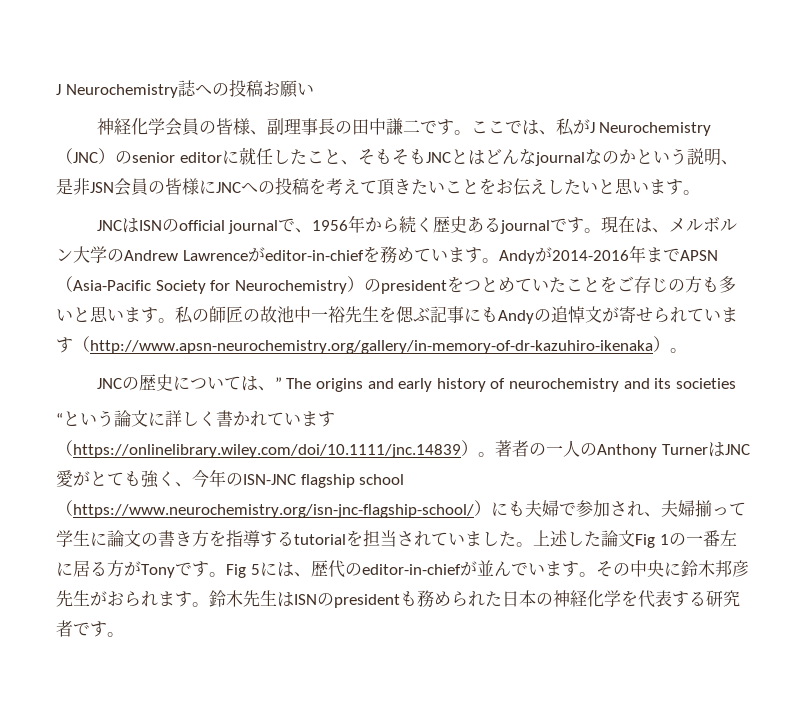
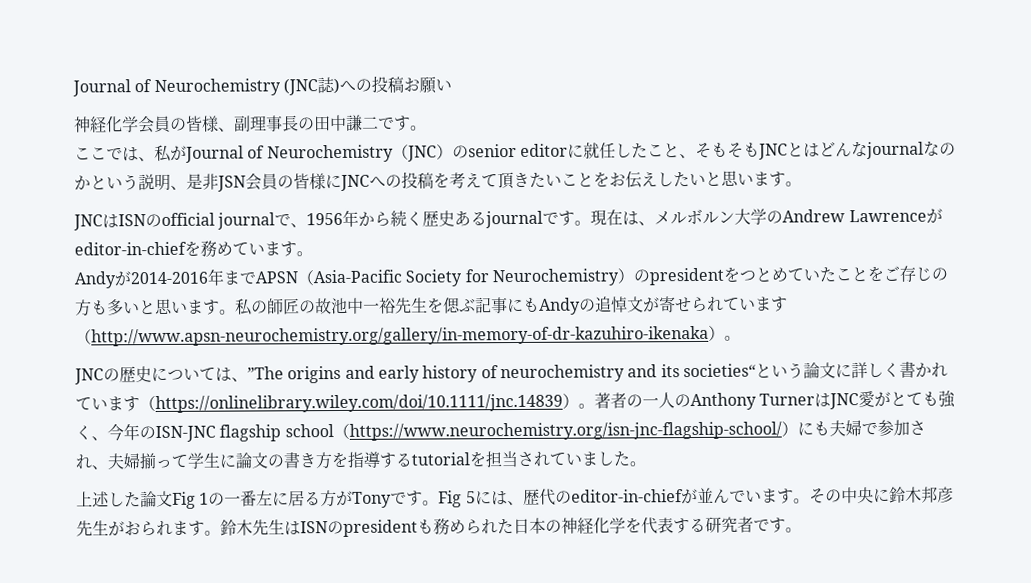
- J Neurochemistry誌への投稿お願い
+ Journal of Neurochemistry (JNC誌)への投稿お願い
- 神経化学会員の皆様、副理事長の田中謙二です。ここでは、私がJ Neurochemistry（JNC）のsenior editorに就任したこと、そもそもJNCとはどんなjournalなのかという説明、是非JSN会員の皆様にJNCへの投稿を考えて頂きたいことをお伝えしたいと思います。
+ 神経化学会員の皆様、副理事長の田中謙二です。
+ ここでは、私がJournal of Neurochemistry（JNC）のsenior editorに就任したこと、そもそもJNCとはどんなjournalなのかという説明、是非JSN会員の皆様にJNCへの投稿を考えて頂きたいことをお伝えしたいと思います。
- 現在は、メルボルン大学のAndrew Lawrenceがeditor-in-chiefを務めています。Andyが2014-2016年までAPSN（Asia-Pacific Society for Neurochemistry）のpresidentをつとめていたことをご存じの方も多いと思います。
+ 現在は、メルボルン大学のAndrew Lawrenceがeditor-in-chiefを務めています。
+ Andyが2014-2016年までAPSN（Asia-Pacific Society for Neurochemistry）のpresidentをつとめていたことをご存じの方も多いと思います。
- JNCの歴史については、” The origins and early history of neurochemistry and its societies
- “という論文に詳しく書かれています（https://onlinelibrary.wiley.com/doi/10.1111/jnc.14839）。
+ JNCの歴史については、”The origins and early history of neurochemistry and its societies“という論文に詳しく書かれています（https://onlinelibrary.wiley.com/doi/10.1111/jnc.14839）。
- 著者の一人のAnthony TurnerはJNC愛がとても強く、今年のISN-JNC flagship school（https://www.neurochemistry.org/isn-jnc-flagship-school/）にも夫婦で参加され、夫婦揃って学生に論文の書き方を指導するtutorialを担当されていました。上述した論文Fig 1の一番左に居る方がTonyです。
+ 著者の一人のAnthony TurnerはJNC愛がとても強く、今年のISN-JNC flagship school（https://www.neurochemistry.org/isn-jnc-flagship-school/）にも夫婦で参加され、夫婦揃って学生に論文の書き方を指導するtutorialを担当されていました。
+ 上述した論文Fig 1の一番左に居る方がTonyです。

